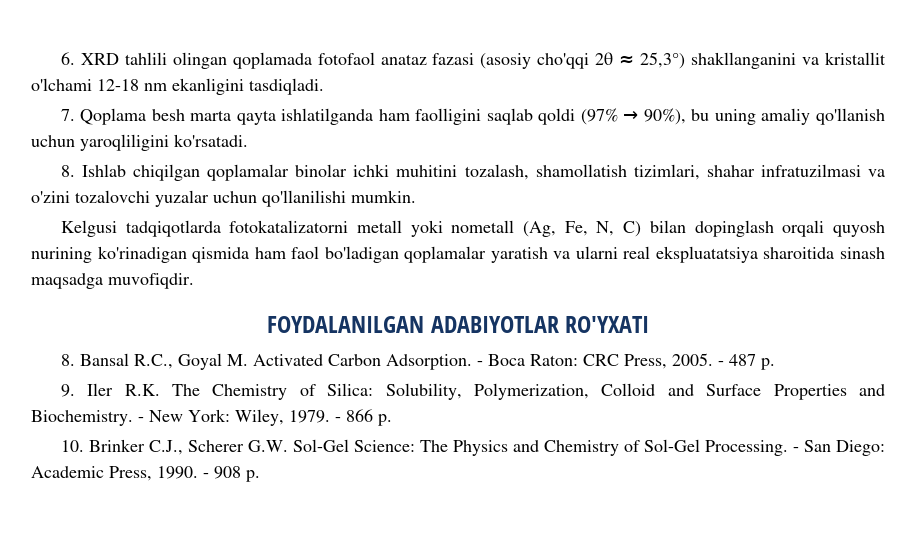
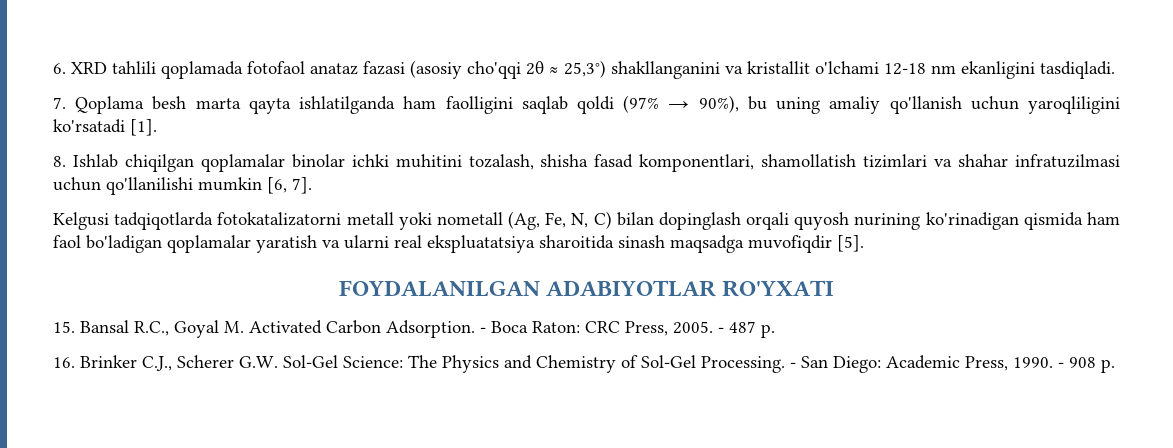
- 6. XRD tahlili olingan qoplamada fotofaol anataz fazasi (asosiy cho'qqi 2θ ≈ 25,3°) shakllanganini va kristallit o'lchami 12-18 nm ekanligini tasdiqladi.
+ 6. XRD tahlili qoplamada fotofaol anataz fazasi (asosiy cho'qqi 2θ ≈ 25,3°) shakllanganini va kristallit o'lchami 12-18 nm ekanligini tasdiqladi.
- 7. Qoplama besh marta qayta ishlatilganda ham faolligini saqlab qoldi (97% → 90%), bu uning amaliy qo'llanish uchun yaroqliligini ko'rsatadi.
+ 7. Qoplama besh marta qayta ishlatilganda ham faolligini saqlab qoldi (97% → 90%), bu uning amaliy qo'llanish uchun yaroqliligini ko'rsatadi [1].
- 8. Ishlab chiqilgan qoplamalar binolar ichki muhitini tozalash, shamollatish tizimlari, shahar infratuzilmasi va o'zini tozalovchi yuzalar uchun qo'llanilishi mumkin.
+ 8. Ishlab chiqilgan qoplamalar binolar ichki muhitini tozalash, shisha fasad komponentlari, shamollatish tizimlari va shahar infratuzilmasi uchun qo'llanilishi mumkin [6, 7].
- Kelgusi tadqiqotlarda fotokatalizatorni metall yoki nometall (Ag, Fe, N, C) bilan dopinglash orqali quyosh nurining ko'rinadigan qismida ham faol bo'ladigan qoplamalar yaratish va ularni real ekspluatatsiya sharoitida sinash maqsadga muvofiqdir.
+ Kelgusi tadqiqotlarda fotokatalizatorni metall yoki nometall (Ag, Fe, N, C) bilan dopinglash orqali quyosh nurining ko'rinadigan qismida ham faol bo'ladigan qoplamalar yaratish va ularni real ekspluatatsiya sharoitida sinash maqsadga muvofiqdir [5].
- 8. Bansal R.C., Goyal M. Activated Carbon Adsorption.
+ 15. Bansal R.C., Goyal M. Activated Carbon Adsorption.
- 9. Iler R.K. The Chemistry of Silica: Solubility, Polymerization, Colloid and Surface Properties and Biochemistry. - New York: Wiley, 1979. - 866 p.
- 10. Brinker C.J., Scherer G.W. Sol-Gel Science: The Physics and Chemistry of Sol-Gel Processing.
+ 16. Brinker C.J., Scherer G.W. Sol-Gel Science: The Physics and Chemistry of Sol-Gel Processing.

